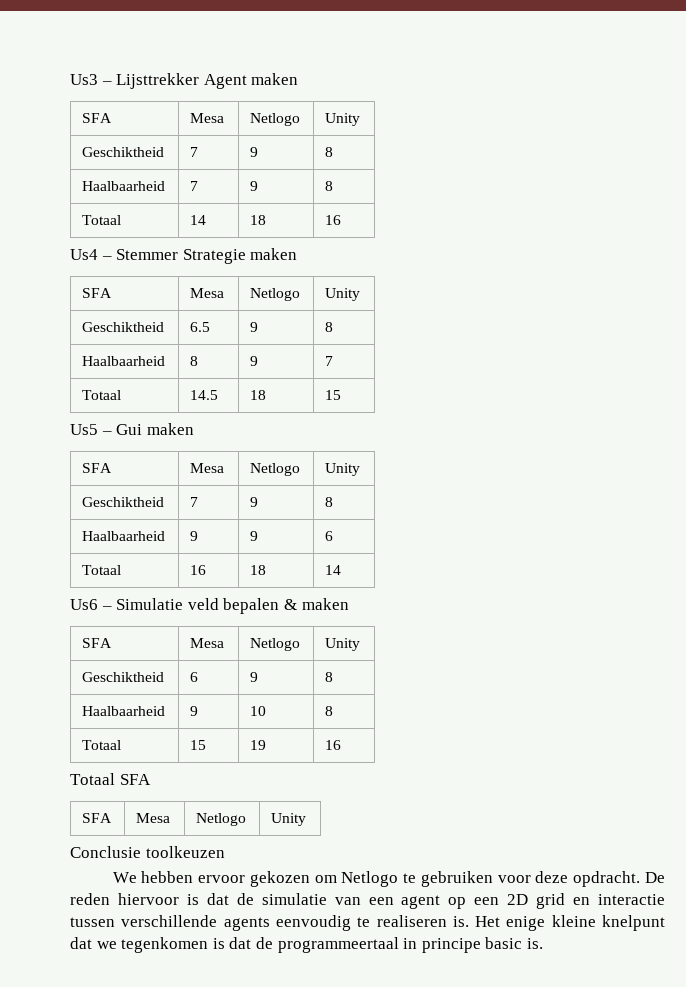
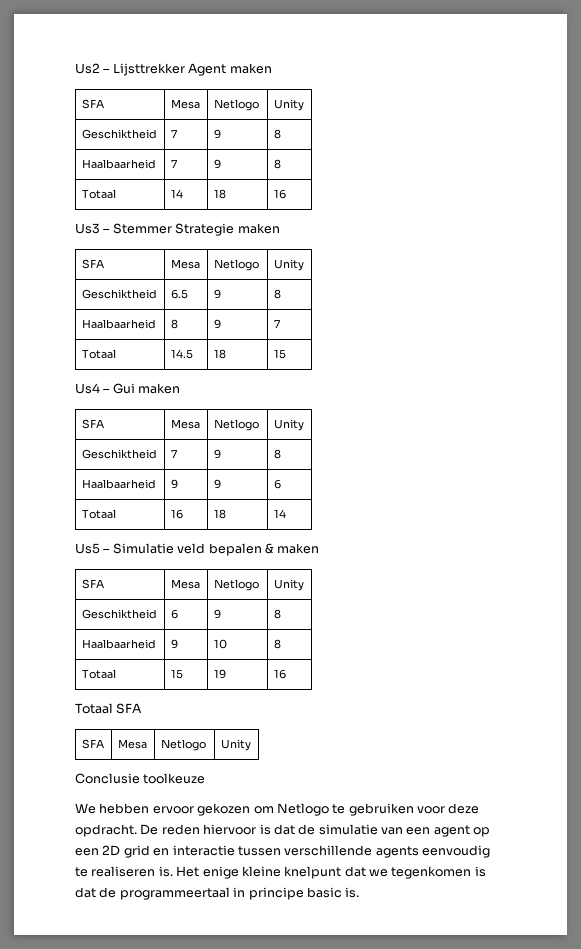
- Us3 – Lijsttrekker Agent maken
+ Us2 – Lijsttrekker Agent maken
- Us4 – Stemmer Strategie maken
+ Us3 – Stemmer Strategie maken
- Us5 – Gui maken
+ Us4 – Gui maken
- Us6 – Simulatie veld bepalen & maken
+ Us5 – Simulatie veld bepalen & maken
- Conclusie toolkeuzen
+ Conclusie toolkeuze

